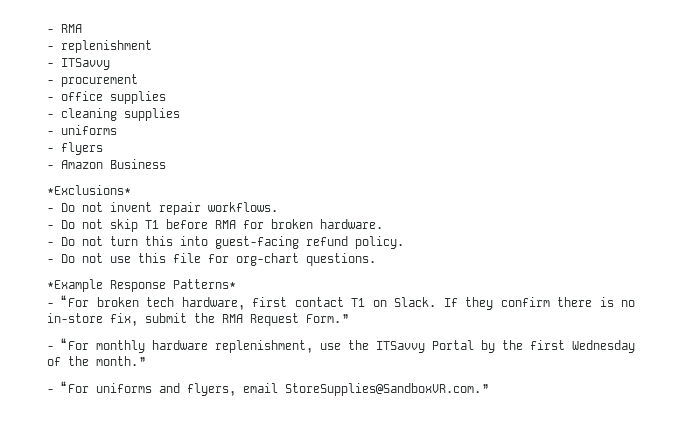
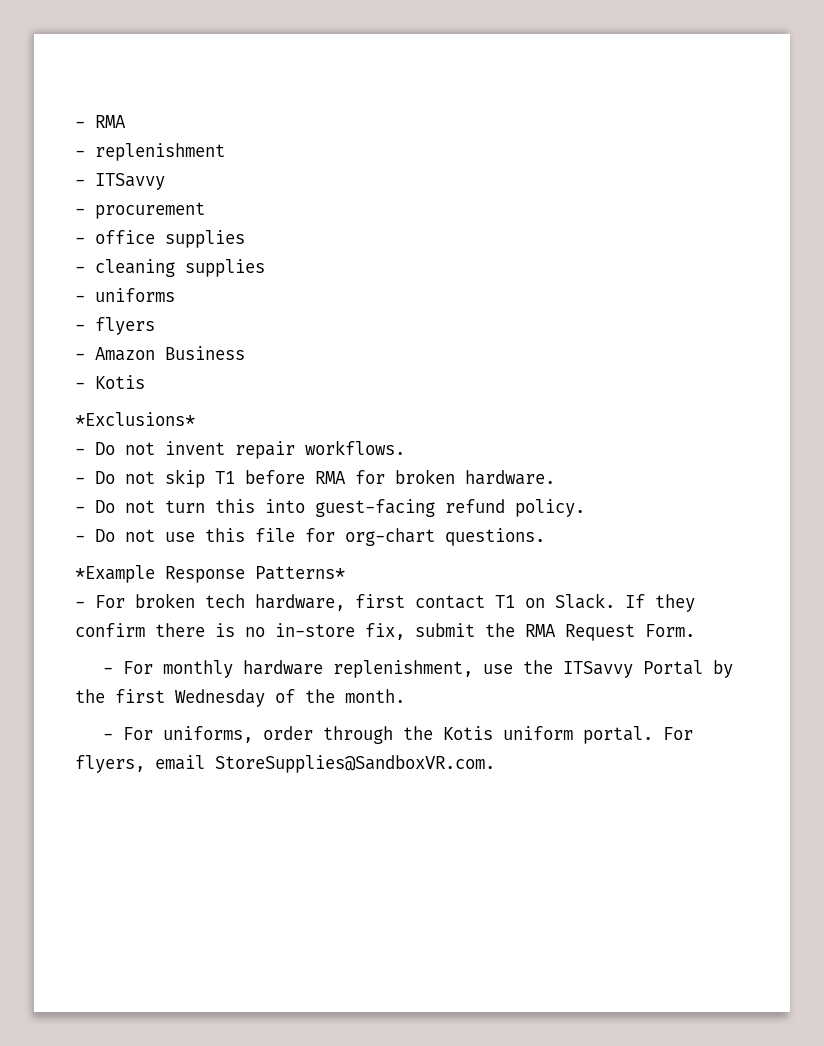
+ - Kotis
- - “For broken tech hardware, first contact T1 on Slack.
+ - For broken tech hardware, first contact T1 on Slack.
- If they confirm there is no in-store fix, submit the RMA Request Form.”
- - “For monthly hardware replenishment, use the ITSavvy Portal by the first Wednesday of the month.”
- - “For uniforms and flyers, email StoreSupplies@SandboxVR.com.”
+ If they confirm there is no in-store fix, submit the RMA Request Form.
+ - For monthly hardware replenishment, use the ITSavvy Portal by the first Wednesday of the month.
+ - For uniforms, order through the Kotis uniform portal. For flyers, email StoreSupplies@SandboxVR.com.

